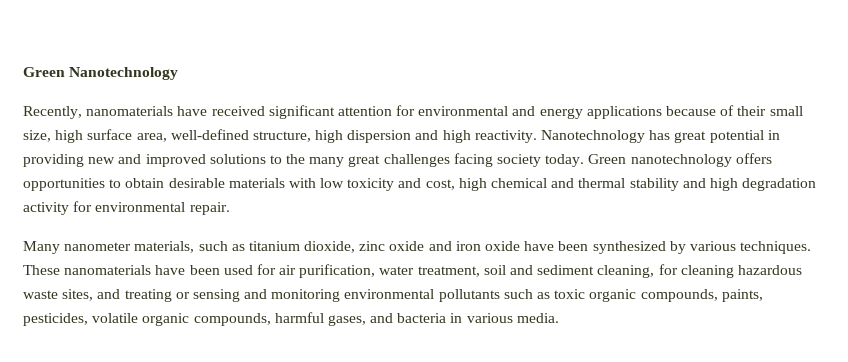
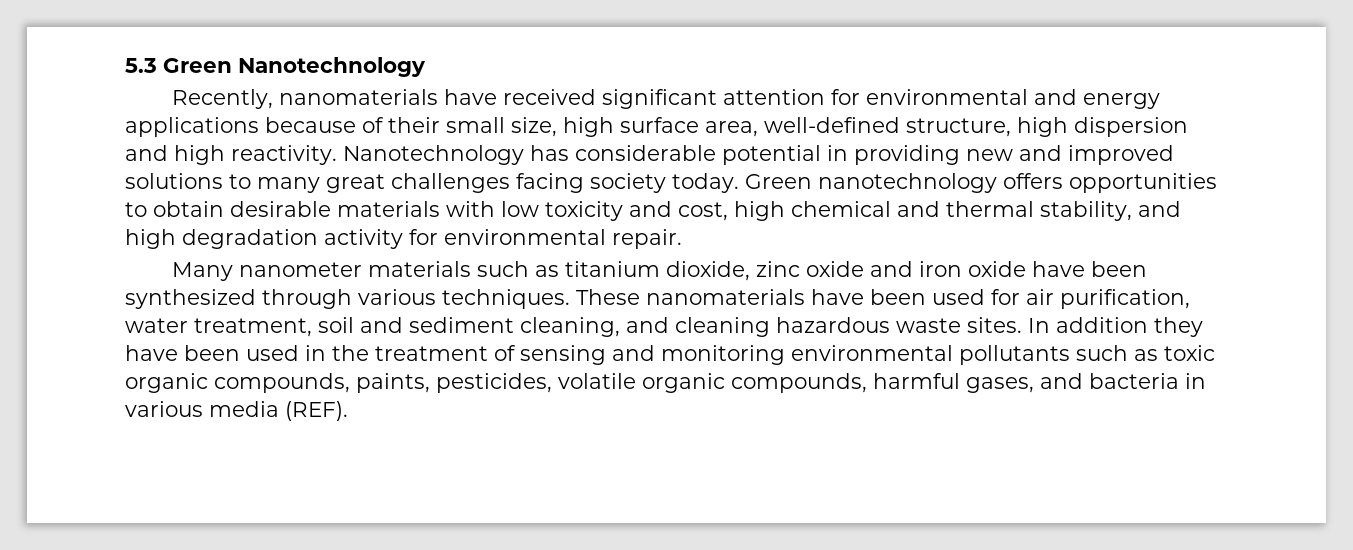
- Green Nanotechnology
+ 5.3 Green Nanotechnology
- Nanotechnology has great potential in providing new and improved solutions to the many great challenges facing society today.
+ Nanotechnology has considerable potential in providing new and improved solutions to many great challenges facing society today.
- Green nanotechnology offers opportunities to obtain desirable materials with low toxicity and cost, high chemical and thermal stability and high degradation activity for environmental repair.
+ Green nanotechnology offers opportunities to obtain desirable materials with low toxicity and cost, high chemical and thermal stability, and high degradation activity for environmental repair.
- Many nanometer materials, such as titanium dioxide, zinc oxide and iron oxide have been synthesized by various techniques.
+ Many nanometer materials such as titanium dioxide, zinc oxide and iron oxide have been synthesized through various techniques.
- These nanomaterials have been used for air purification, water treatment, soil and sediment cleaning, for cleaning hazardous waste sites, and treating or sensing and monitoring environmental pollutants such as toxic organic compounds, paints, pesticides, volatile organic compounds, harmful gases, and bacteria in various media.
+ These nanomaterials have been used for air purification, water treatment, soil and sediment cleaning, and cleaning hazardous waste sites. In addition they have been used in the treatment of sensing and monitoring environmental pollutants such as toxic organic compounds, paints, pesticides, volatile organic compounds, harmful gases, and bacteria in various media (REF).

